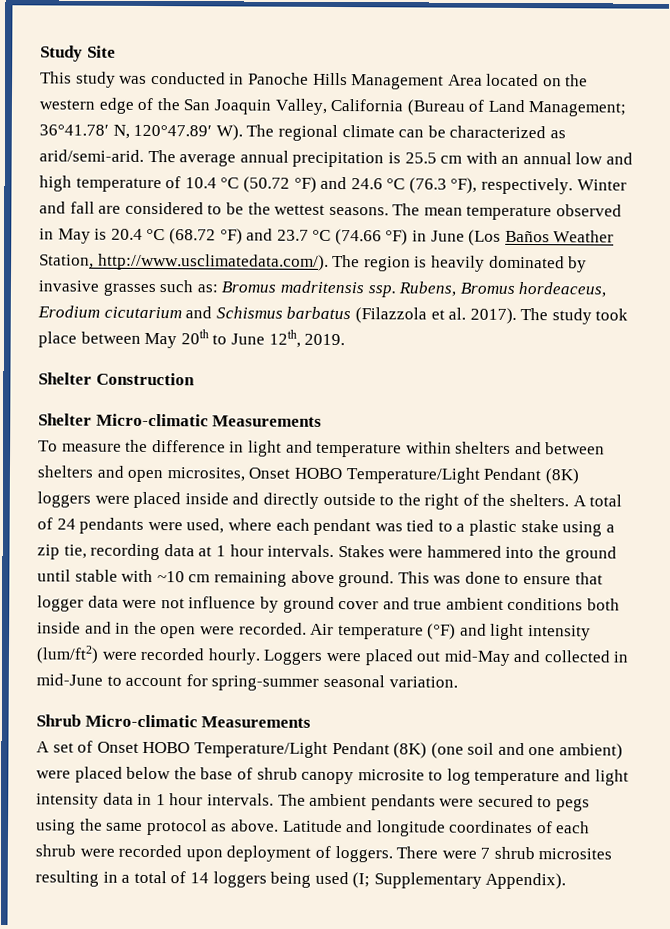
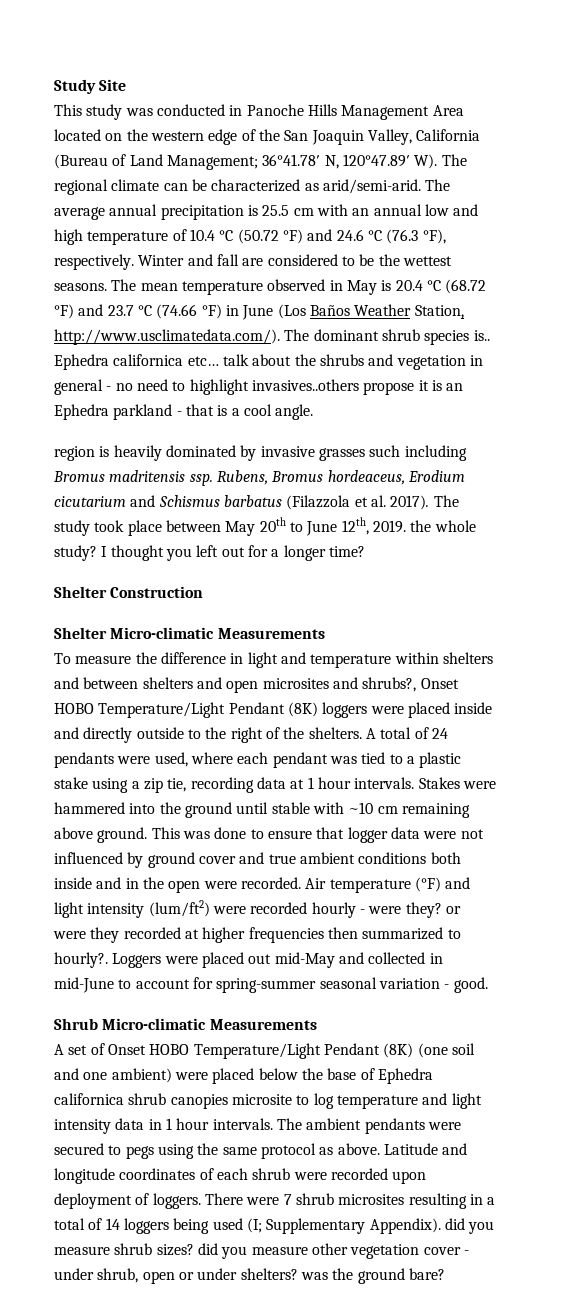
- The mean temperature observed in May is 20.4 °C (68.72 °F) and 23.7 °C (74.66 °F) in June (Los Baños Weather Station, http://www.usclimatedata.com/). The region is heavily dominated by invasive grasses such as: Bromus madritensis ssp.
+ The mean temperature observed in May is 20.4 °C (68.72 °F) and 23.7 °C (74.66 °F) in June (Los Baños Weather Station, http://www.usclimatedata.com/). The dominant shrub species is.. Ephedra californica etc… talk about the shrubs and vegetation in general - no need to highlight invasives..others propose it is an Ephedra parkland - that is a cool angle.
+ region is heavily dominated by invasive grasses such including Bromus madritensis ssp.
- The study took place between May 20th to June 12th, 2019.
+ The study took place between May 20th to June 12th, 2019. the whole study? I thought you left out for a longer time?
- To measure the difference in light and temperature within shelters and between shelters and open microsites, Onset HOBO Temperature/Light Pendant (8K) loggers were placed inside and directly outside to the right of the shelters.
+ To measure the difference in light and temperature within shelters and between shelters and open microsites and shrubs?, Onset HOBO Temperature/Light Pendant (8K) loggers were placed inside and directly outside to the right of the shelters.
- This was done to ensure that logger data were not influence by ground cover and true ambient conditions both inside and in the open were recorded.
+ This was done to ensure that logger data were not influenced by ground cover and true ambient conditions both inside and in the open were recorded.
- Air temperature (°F) and light intensity (lum/ft2) were recorded hourly.
+ Air temperature (°F) and light intensity (lum/ft2) were recorded hourly - were they? or were they recorded at higher frequencies then summarized to hourly?.
- Loggers were placed out mid-May and collected in mid-June to account for spring-summer seasonal variation.
+ Loggers were placed out mid-May and collected in mid-June to account for spring-summer seasonal variation - good.
- A set of Onset HOBO Temperature/Light Pendant (8K) (one soil and one ambient) were placed below the base of shrub canopy microsite to log temperature and light intensity data in 1 hour intervals.
+ A set of Onset HOBO Temperature/Light Pendant (8K) (one soil and one ambient) were placed below the base of Ephedra californica shrub canopies microsite to log temperature and light intensity data in 1 hour intervals.
- There were 7 shrub microsites resulting in a total of 14 loggers being used (I; Supplementary Appendix).
+ There were 7 shrub microsites resulting in a total of 14 loggers being used (I; Supplementary Appendix). did you measure shrub sizes? did you measure other vegetation cover - under shrub, open or under shelters? was the ground bare?

